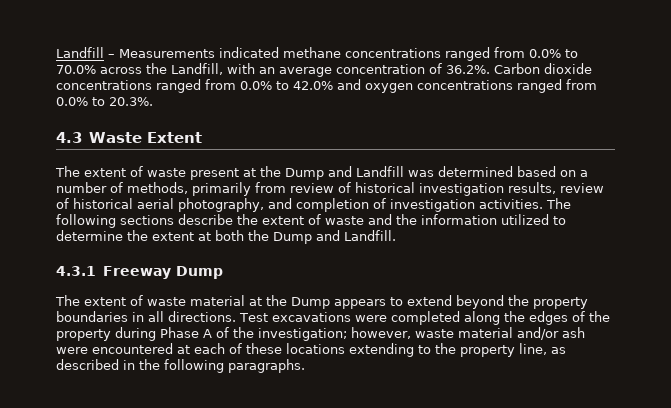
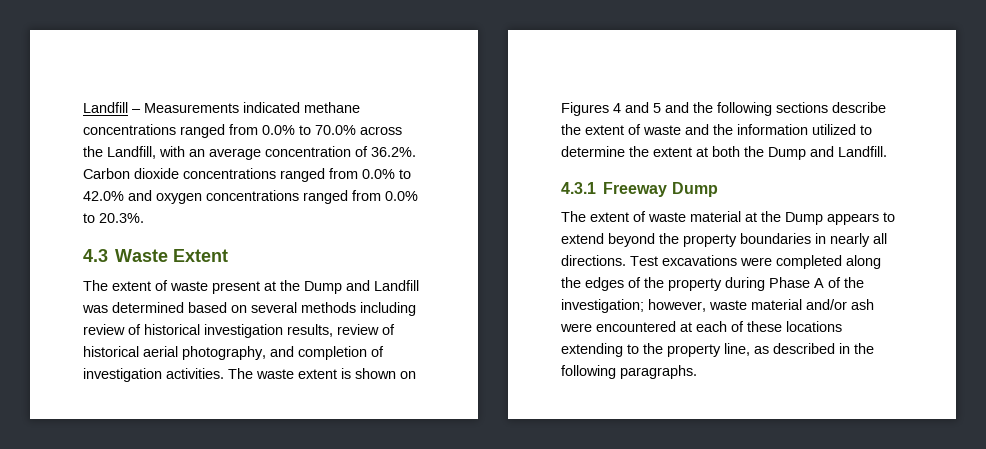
- The extent of waste present at the Dump and Landfill was determined based on a number of methods, primarily from review of historical investigation results, review of historical aerial photography, and completion of investigation activities.
+ The extent of waste present at the Dump and Landfill was determined based on several methods including review of historical investigation results, review of historical aerial photography, and completion of investigation activities.
- The following sections describe the extent of waste and the information utilized to determine the extent at both the Dump and Landfill.
+ The waste extent is shown on Figures 4 and 5 and the following sections describe the extent of waste and the information utilized to determine the extent at both the Dump and Landfill.
- The extent of waste material at the Dump appears to extend beyond the property boundaries in all directions.
+ The extent of waste material at the Dump appears to extend beyond the property boundaries in nearly all directions.

